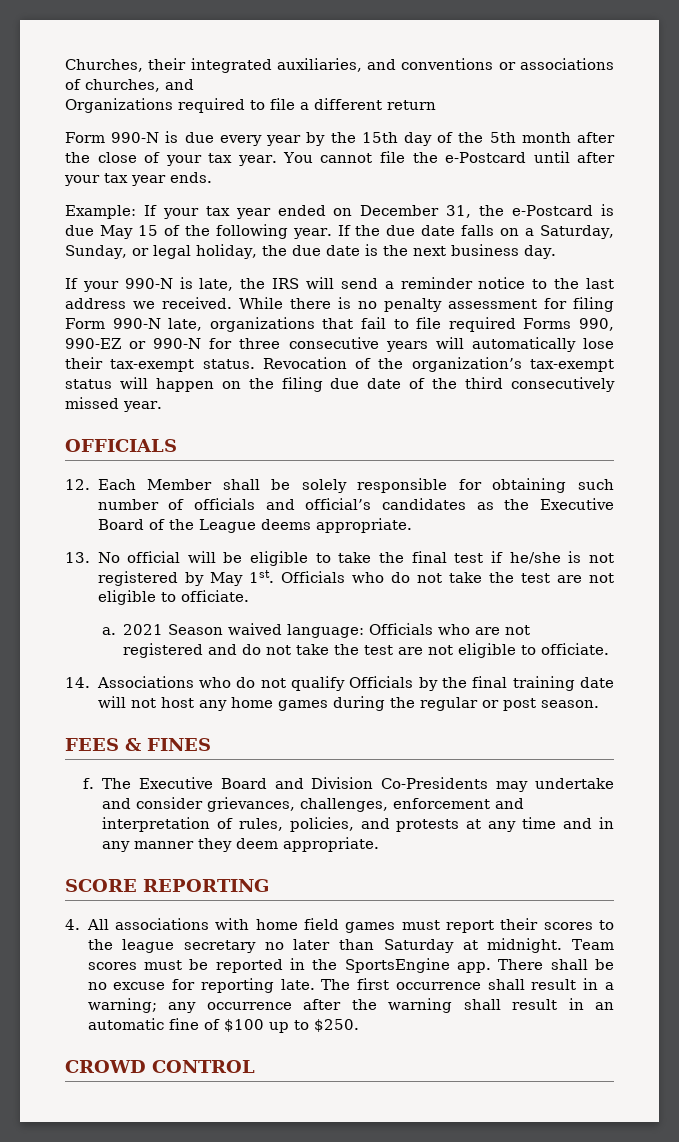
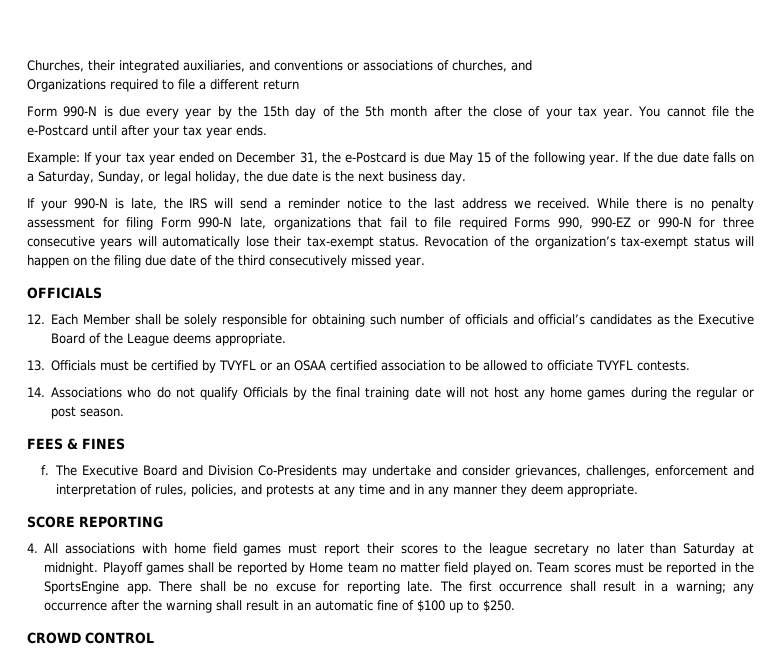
- 13. No official will be eligible to take the final test if he/she is not registered by May 1st. Officials who do not take the test are not eligible to officiate.
- a. 2021 Season waived language: Officials who are not registered and do not take the test are not eligible to officiate.
+ 13. Officials must be certified by TVYFL or an OSAA certified association to be allowed to officiate TVYFL contests.
+ Playoff games shall be reported by Home team no matter field played on.

